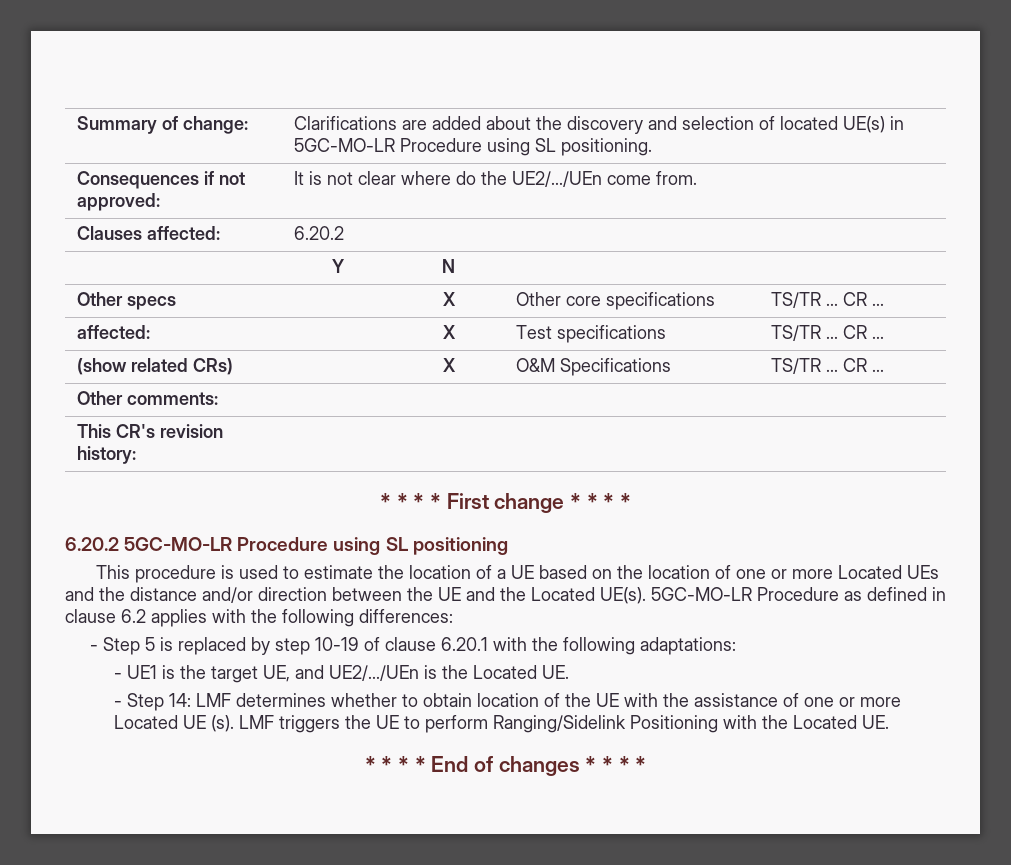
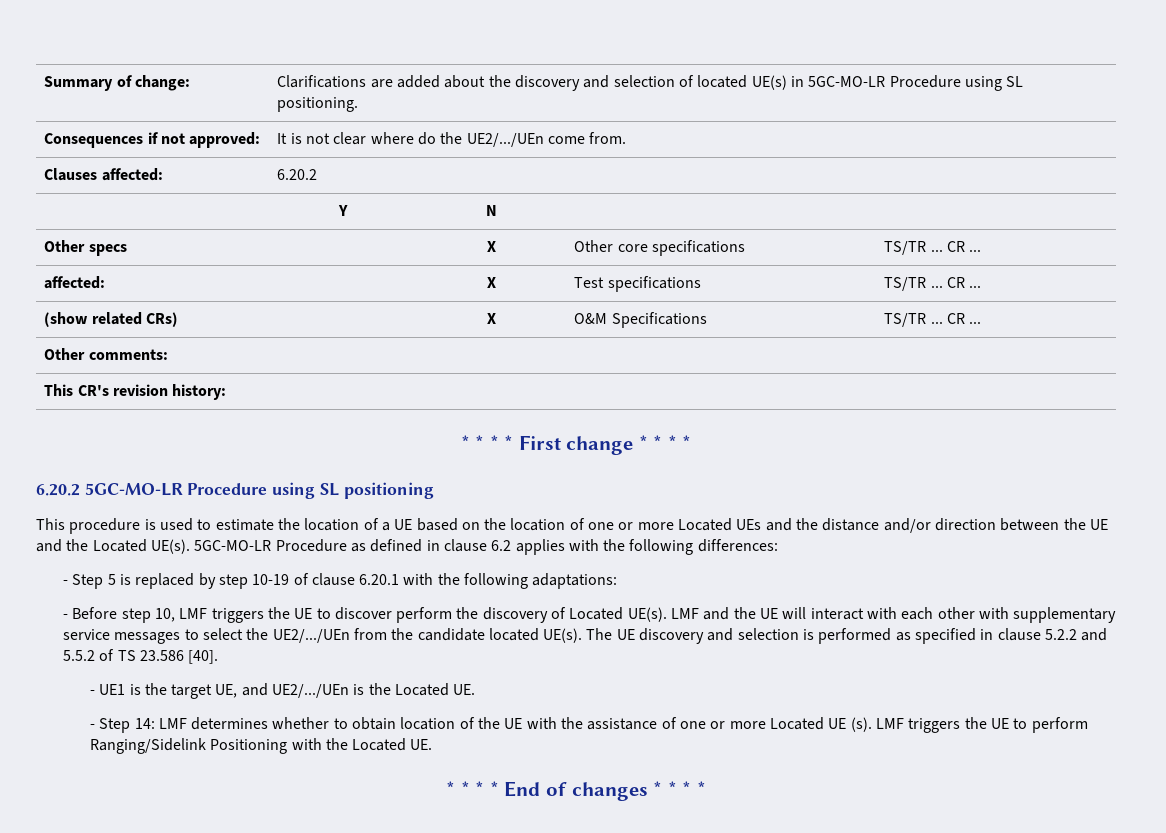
+ - Before step 10, LMF triggers the UE to discover perform the discovery of Located UE(s). LMF and the UE will interact with each other with supplementary service messages to select the UE2/.../UEn from the candidate located UE(s). The UE discovery and selection is performed as specified in clause 5.2.2 and 5.5.2 of TS 23.586 [40].

